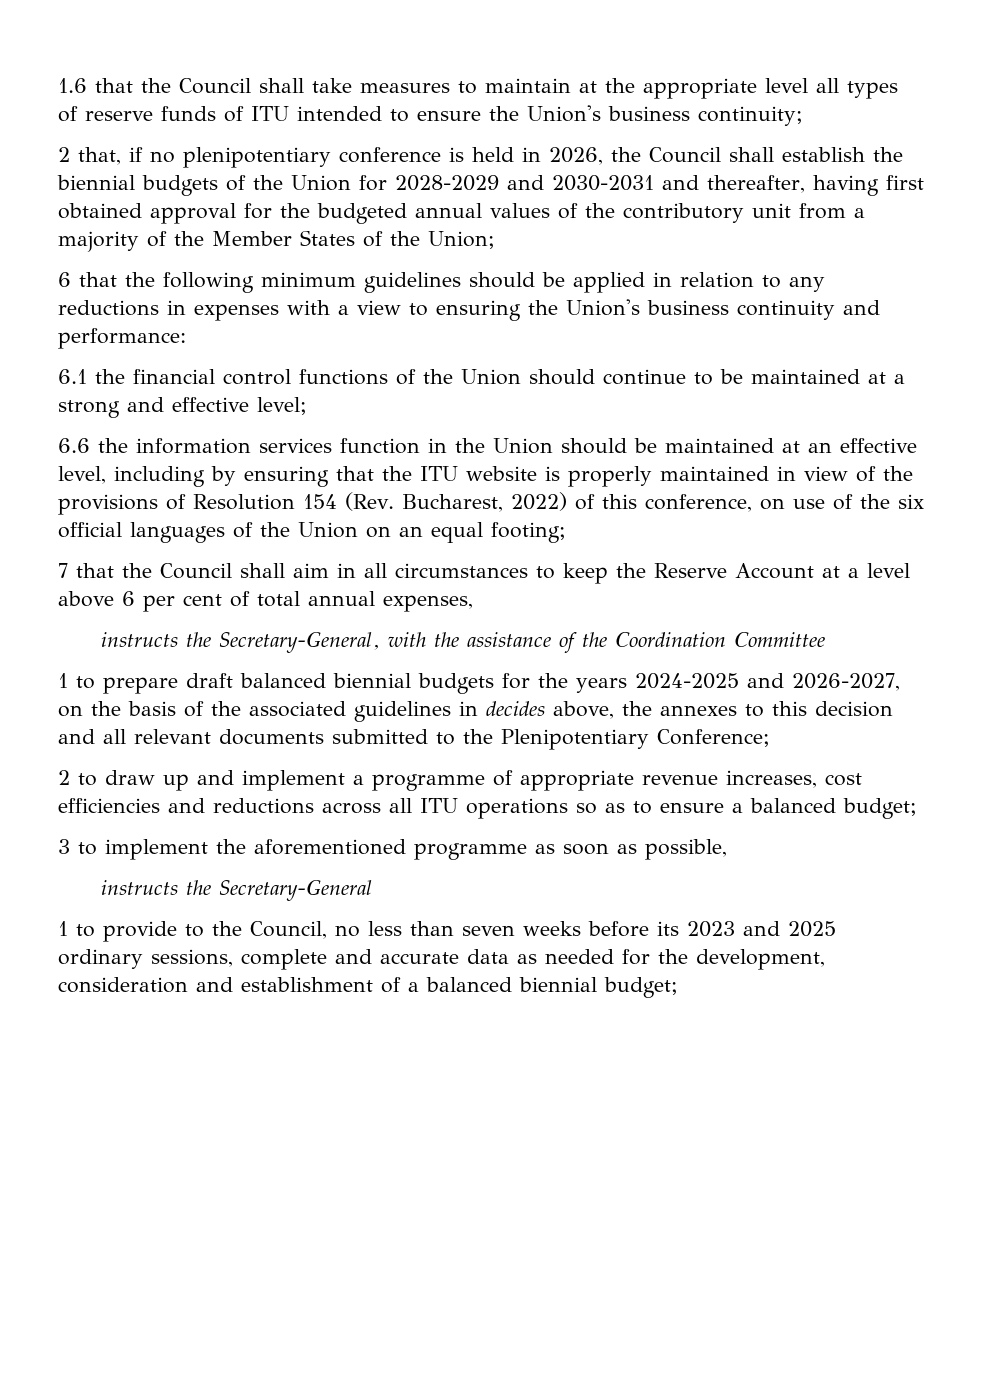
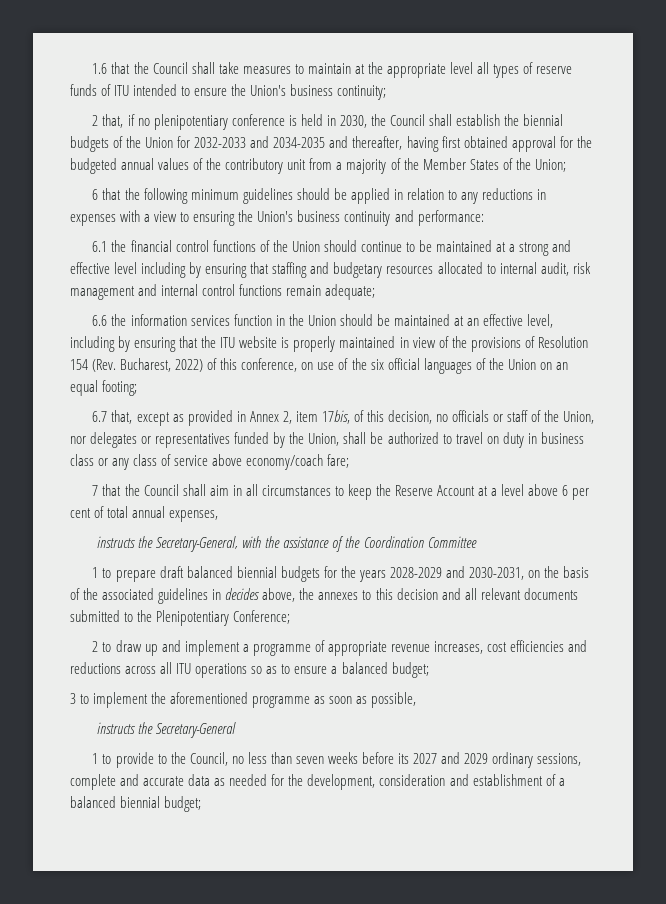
- 2 that, if no plenipotentiary conference is held in 2026, the Council shall establish the biennial budgets of the Union for 2028-2029 and 2030-2031 and thereafter, having first obtained approval for the budgeted annual values of the contributory unit from a majority of the Member States of the Union;
+ 2 that, if no plenipotentiary conference is held in 2030, the Council shall establish the biennial budgets of the Union for 2032-2033 and 2034-2035 and thereafter, having first obtained approval for the budgeted annual values of the contributory unit from a majority of the Member States of the Union;
- 6.1 the financial control functions of the Union should continue to be maintained at a strong and effective level;
+ 6.1 the financial control functions of the Union should continue to be maintained at a strong and effective level including by ensuring that staffing and budgetary resources allocated to internal audit, risk management and internal control functions remain adequate;
+ 6.7 that, except as provided in Annex 2, item 17bis, of this decision, no officials or staff of the Union, nor delegates or representatives funded by the Union, shall be authorized to travel on duty in business class or any class of service above economy/coach fare;
- 1 to prepare draft balanced biennial budgets for the years 2024-2025 and 2026-2027, on the basis of the associated guidelines in decides above, the annexes to this decision and all relevant documents submitted to the Plenipotentiary Conference;
+ 1 to prepare draft balanced biennial budgets for the years 2028-2029 and 2030-2031, on the basis of the associated guidelines in decides above, the annexes to this decision and all relevant documents submitted to the Plenipotentiary Conference;
- 1 to provide to the Council, no less than seven weeks before its 2023 and 2025 ordinary sessions, complete and accurate data as needed for the development, consideration and establishment of a balanced biennial budget;
+ 1 to provide to the Council, no less than seven weeks before its 2027 and 2029 ordinary sessions, complete and accurate data as needed for the development, consideration and establishment of a balanced biennial budget;

